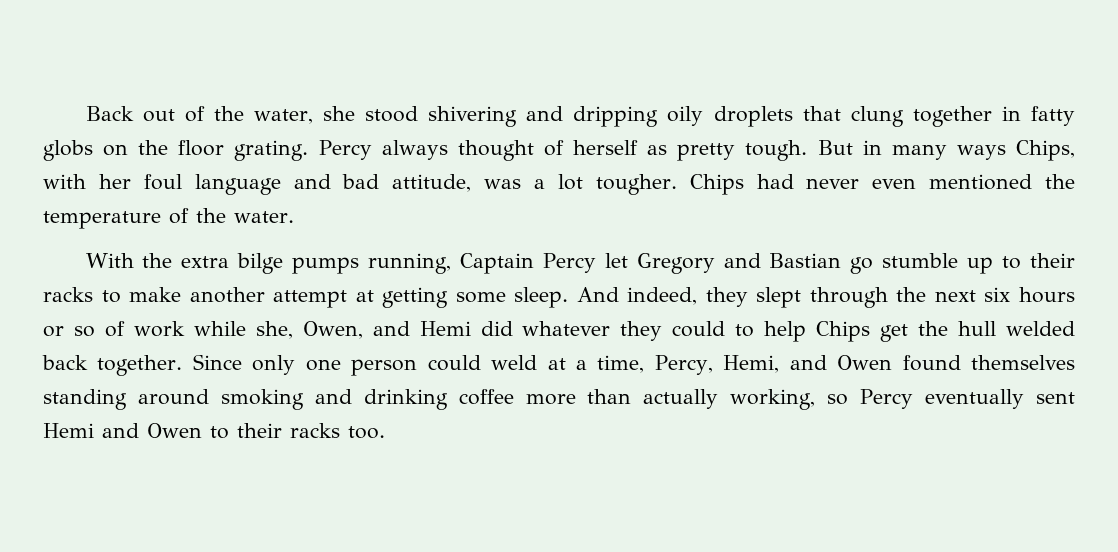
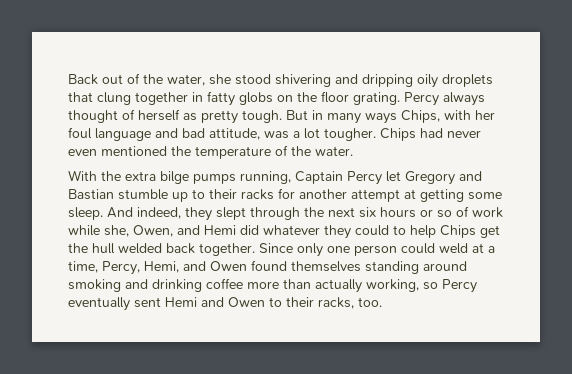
- With the extra bilge pumps running, Captain Percy let Gregory and Bastian go stumble up to their racks to make another attempt at getting some sleep.
+ With the extra bilge pumps running, Captain Percy let Gregory and Bastian stumble up to their racks for another attempt at getting some sleep.
- Since only one person could weld at a time, Percy, Hemi, and Owen found themselves standing around smoking and drinking coffee more than actually working, so Percy eventually sent Hemi and Owen to their racks too.
+ Since only one person could weld at a time, Percy, Hemi, and Owen found themselves standing around smoking and drinking coffee more than actually working, so Percy eventually sent Hemi and Owen to their racks, too.

